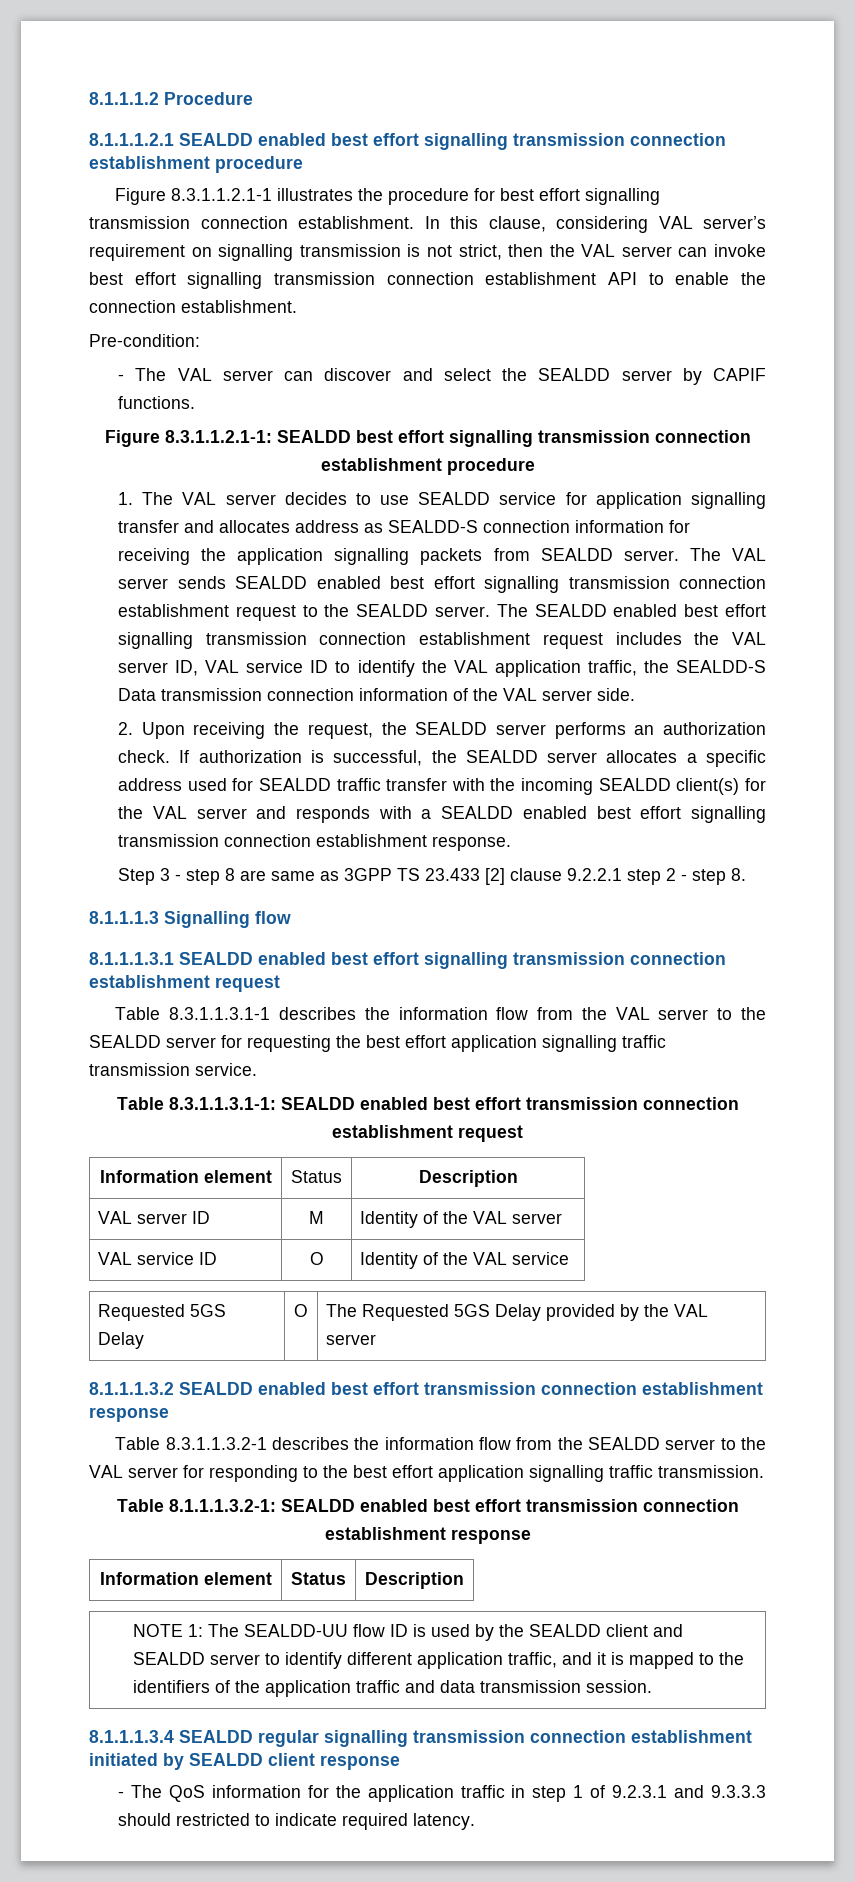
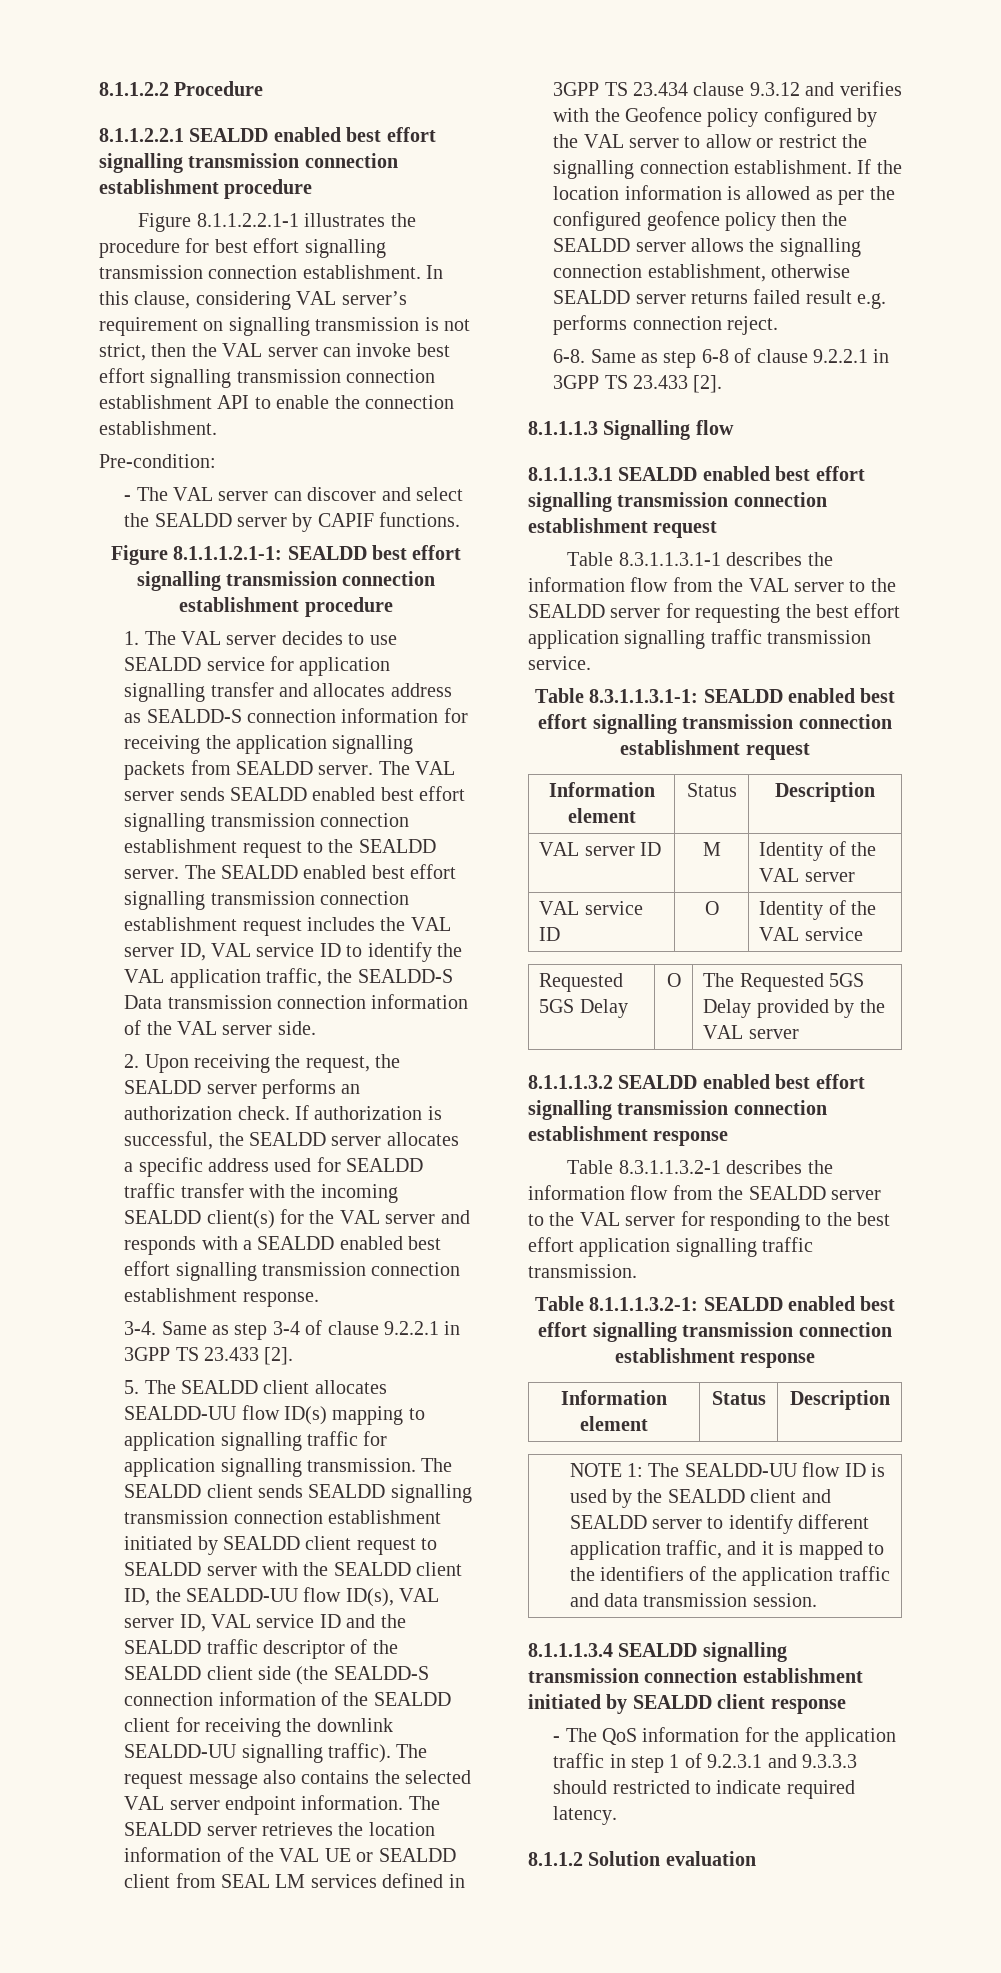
- 8.1.1.1.2 Procedure
+ 8.1.1.2.2 Procedure
- 8.1.1.1.2.1 SEALDD enabled best effort signalling transmission connection establishment procedure
+ 8.1.1.2.2.1 SEALDD enabled best effort signalling transmission connection establishment procedure
- Figure 8.3.1.1.2.1-1 illustrates the procedure for best effort signalling transmission connection establishment.
+ Figure 8.1.1.2.2.1-1 illustrates the procedure for best effort signalling transmission connection establishment.
- Figure 8.3.1.1.2.1-1: SEALDD best effort signalling transmission connection establishment procedure
+ Figure 8.1.1.1.2.1-1: SEALDD best effort signalling transmission connection establishment procedure
- Step 3 - step 8 are same as 3GPP TS 23.433 [2] clause 9.2.2.1 step 2 - step 8.
+ 3-4. Same as step 3-4 of clause 9.2.2.1 in 3GPP TS 23.433 [2].
+ 5. The SEALDD client allocates SEALDD-UU flow ID(s) mapping to application signalling traffic for application signalling transmission. The SEALDD client sends SEALDD signalling transmission connection establishment initiated by SEALDD client request to SEALDD server with the SEALDD client ID, the SEALDD-UU flow ID(s), VAL server ID, VAL service ID and the SEALDD traffic descriptor of the SEALDD client side (the SEALDD-S connection information of the SEALDD client for receiving the downlink SEALDD-UU signalling traffic). The request message also contains the selected VAL server endpoint information. The SEALDD server retrieves the location information of the VAL UE or SEALDD client from SEAL LM services defined in 3GPP TS 23.434 clause 9.3.12 and verifies with the Geofence policy configured by the VAL server to allow or restrict the signalling connection establishment. If the location information is allowed as per the configured geofence policy then the SEALDD server allows the signalling connection establishment, otherwise SEALDD server returns failed result e.g. performs connection reject.
+ 6-8. Same as step 6-8 of clause 9.2.2.1 in 3GPP TS 23.433 [2].
- Table 8.3.1.1.3.1-1: SEALDD enabled best effort transmission connection establishment request
+ Table 8.3.1.1.3.1-1: SEALDD enabled best effort signalling transmission connection establishment request
- 8.1.1.1.3.2 SEALDD enabled best effort transmission connection establishment response
+ 8.1.1.1.3.2 SEALDD enabled best effort signalling transmission connection establishment response
- Table 8.1.1.1.3.2-1: SEALDD enabled best effort transmission connection establishment response
+ Table 8.1.1.1.3.2-1: SEALDD enabled best effort signalling transmission connection establishment response
- 8.1.1.1.3.4 SEALDD regular signalling transmission connection establishment initiated by SEALDD client response
+ 8.1.1.1.3.4 SEALDD signalling transmission connection establishment initiated by SEALDD client response
+ 8.1.1.2 Solution evaluation

